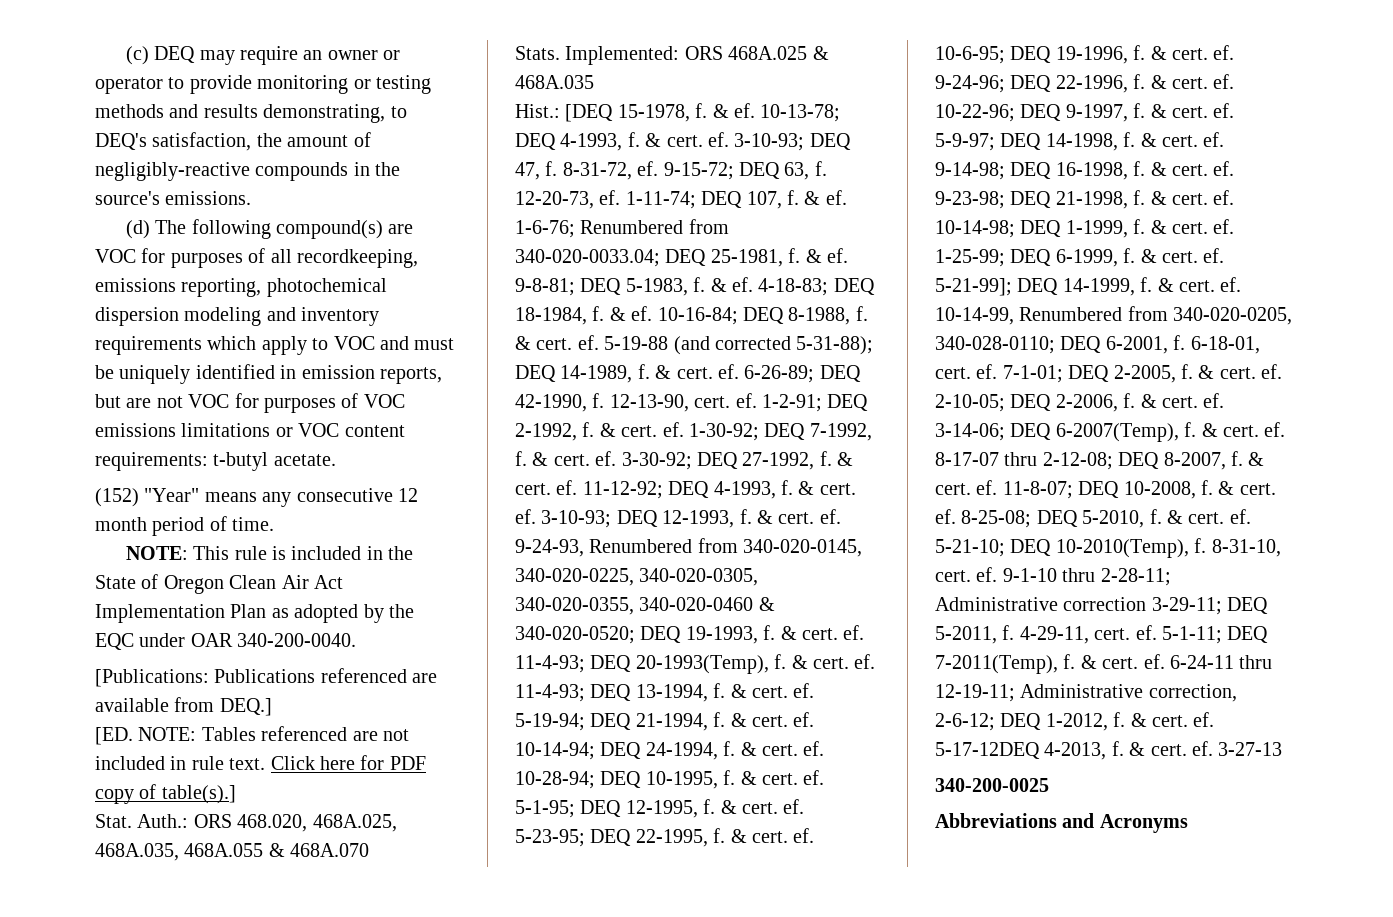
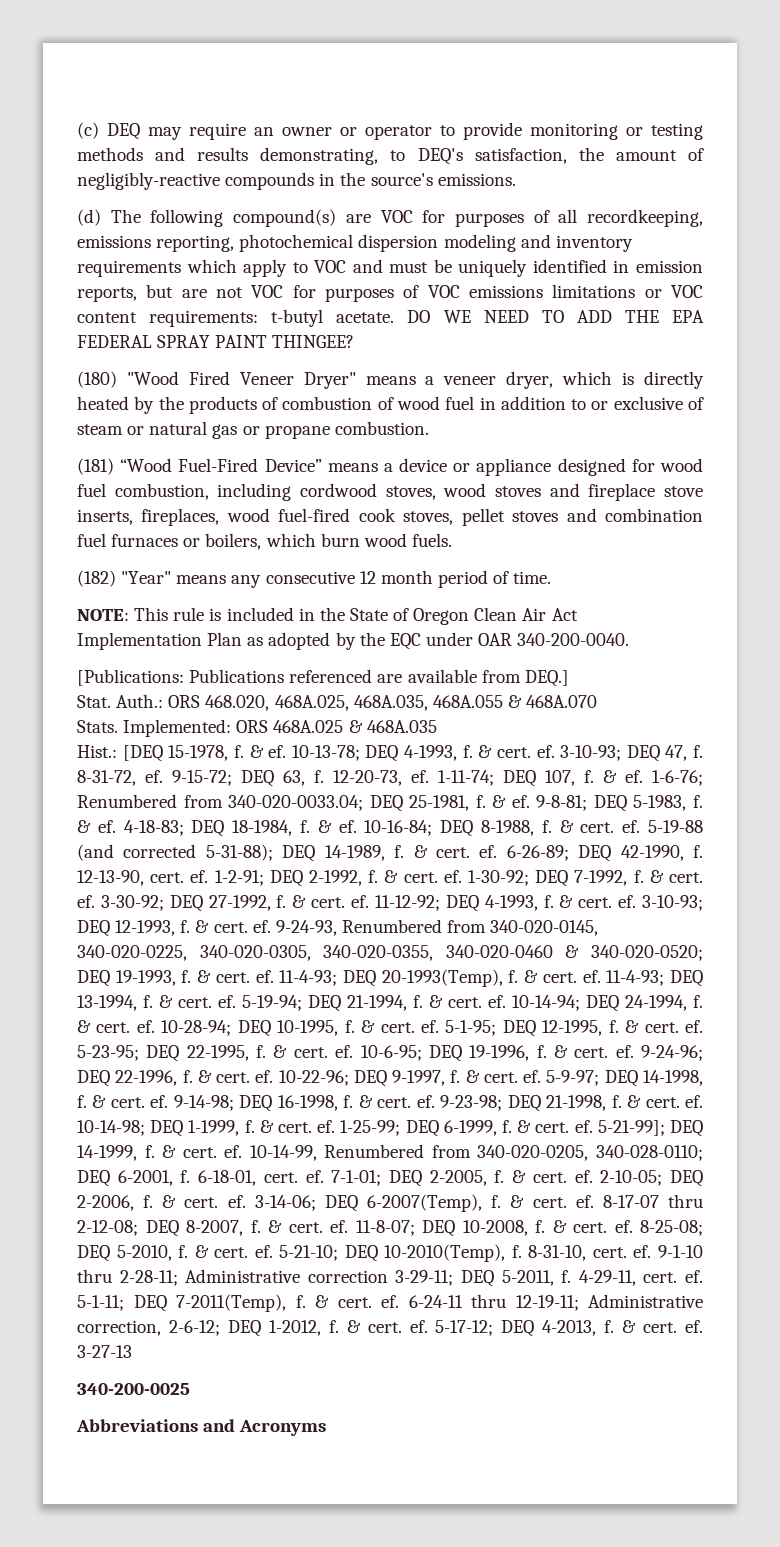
- (d) The following compound(s) are VOC for purposes of all recordkeeping, emissions reporting, photochemical dispersion modeling and inventory requirements which apply to VOC and must be uniquely identified in emission reports, but are not VOC for purposes of VOC emissions limitations or VOC content requirements: t-butyl acetate.
- (152) "Year" means any consecutive 12 month period of time.
+ (d) The following compound(s) are VOC for purposes of all recordkeeping, emissions reporting, photochemical dispersion modeling and inventory requirements which apply to VOC and must be uniquely identified in emission reports, but are not VOC for purposes of VOC emissions limitations or VOC content requirements: t-butyl acetate. DO WE NEED TO ADD THE EPA FEDERAL SPRAY PAINT THINGEE?
+ (180) "Wood Fired Veneer Dryer" means a veneer dryer, which is directly heated by the products of combustion of wood fuel in addition to or exclusive of steam or natural gas or propane combustion.
+ (181) “Wood Fuel-Fired Device” means a device or appliance designed for wood fuel combustion, including cordwood stoves, wood stoves and fireplace stove inserts, fireplaces, wood fuel-fired cook stoves, pellet stoves and combination fuel furnaces or boilers, which burn wood fuels.
+ (182) "Year" means any consecutive 12 month period of time.
- [ED. NOTE: Tables referenced are not included in rule text. Click here for PDF copy of table(s).]
- 5-17-12DEQ 4-2013, f.
+ 5-17-12; DEQ 4-2013, f.

